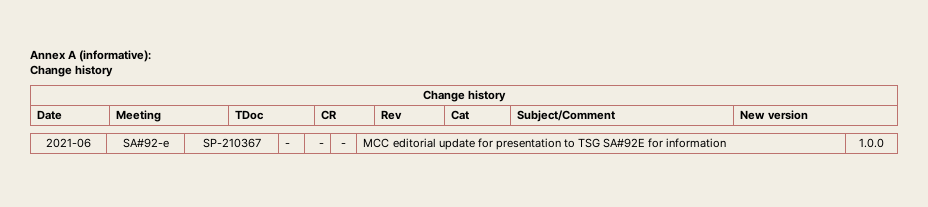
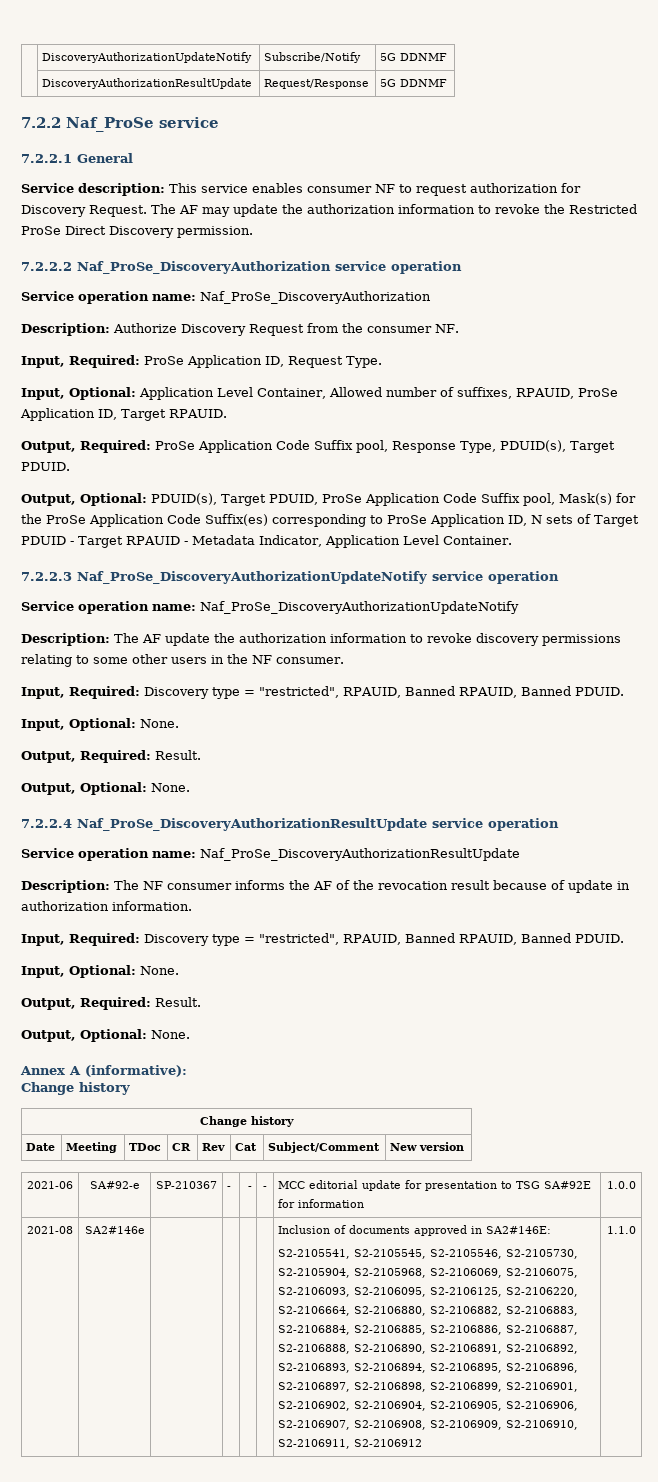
+ | DiscoveryAuthorizationUpdateNotify | Subscribe/Notify | 5G DDNMF
+ | DiscoveryAuthorizationResultUpdate | Request/Response | 5G DDNMF
+ 7.2.2 Naf_ProSe service
+ 7.2.2.1 General
+ Service description: This service enables consumer NF to request authorization for Discovery Request. The AF may update the authorization information to revoke the Restricted ProSe Direct Discovery permission.
+ 7.2.2.2 Naf_ProSe_DiscoveryAuthorization service operation
+ Service operation name: Naf_ProSe_DiscoveryAuthorization
+ Description: Authorize Discovery Request from the consumer NF.
+ Input, Required: ProSe Application ID, Request Type.
+ Input, Optional: Application Level Container, Allowed number of suffixes, RPAUID, ProSe Application ID, Target RPAUID.
+ Output, Required: ProSe Application Code Suffix pool, Response Type, PDUID(s), Target PDUID.
+ Output, Optional: PDUID(s), Target PDUID, ProSe Application Code Suffix pool, Mask(s) for the ProSe Application Code Suffix(es) corresponding to ProSe Application ID, N sets of Target PDUID - Target RPAUID - Metadata Indicator, Application Level Container.
+ 7.2.2.3 Naf_ProSe_DiscoveryAuthorizationUpdateNotify service operation
+ Service operation name: Naf_ProSe_DiscoveryAuthorizationUpdateNotify
+ Description: The AF update the authorization information to revoke discovery permissions relating to some other users in the NF consumer.
+ Input, Required: Discovery type = "restricted", RPAUID, Banned RPAUID, Banned PDUID.
+ Input, Optional: None.
+ Output, Required: Result.
+ Output, Optional: None.
+ 7.2.2.4 Naf_ProSe_DiscoveryAuthorizationResultUpdate service operation
+ Service operation name: Naf_ProSe_DiscoveryAuthorizationResultUpdate
+ Description: The NF consumer informs the AF of the revocation result because of update in authorization information.
+ Input, Required: Discovery type = "restricted", RPAUID, Banned RPAUID, Banned PDUID.
+ Input, Optional: None.
+ Output, Required: Result.
+ Output, Optional: None.
+ 2021-08 | SA2#146e | | | | | Inclusion of documents approved in SA2#146E:
+ S2-2105541, S2-2105545, S2-2105546, S2-2105730, S2-2105904, S2-2105968, S2-2106069, S2-2106075, S2-2106093, S2-2106095, S2-2106125, S2-2106220, S2-2106664, S2-2106880, S2-2106882, S2-2106883, S2-2106884, S2-2106885, S2-2106886, S2-2106887, S2-2106888, S2-2106890, S2-2106891, S2-2106892, S2-2106893, S2-2106894, S2-2106895, S2-2106896, S2-2106897, S2-2106898, S2-2106899, S2-2106901, S2-2106902, S2-2106904, S2-2106905, S2-2106906, S2-2106907, S2-2106908, S2-2106909, S2-2106910, S2-2106911, S2-2106912 | 1.1.0

